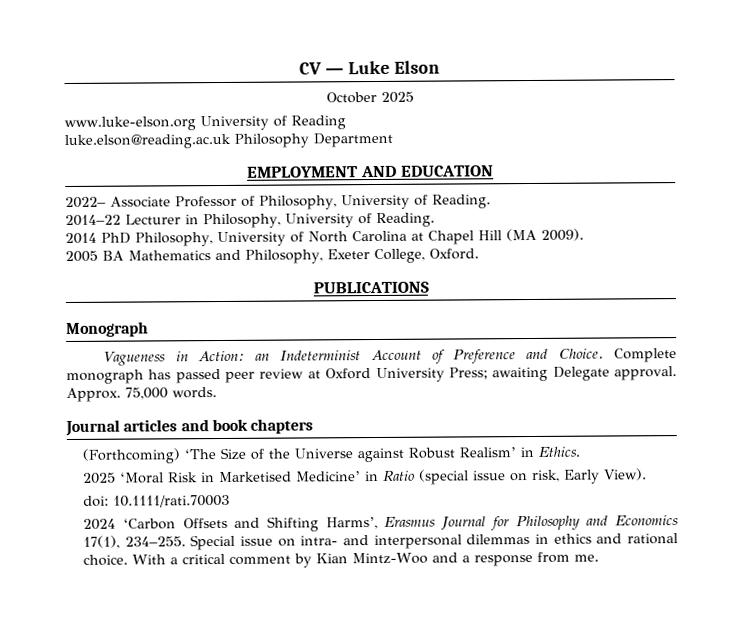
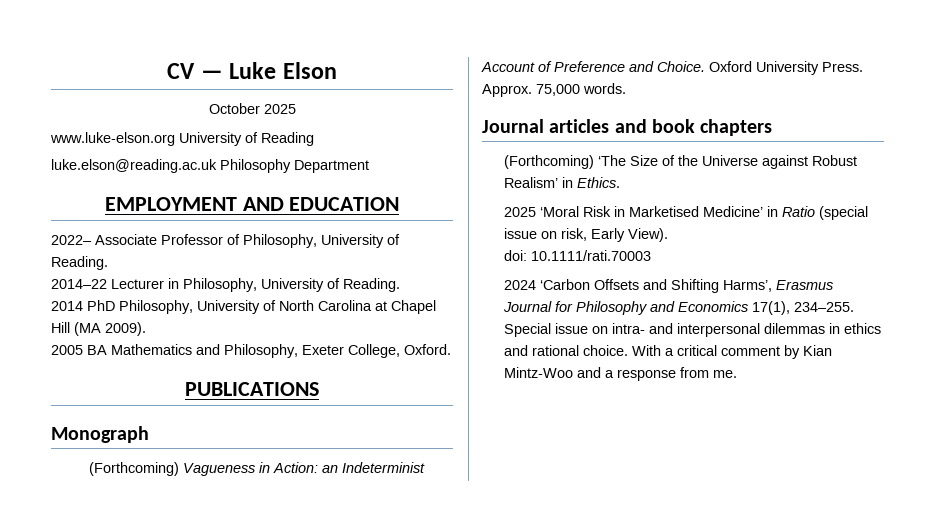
- Vagueness in Action: an Indeterminist Account of Preference and Choice.
+ (Forthcoming) Vagueness in Action: an Indeterminist Account of Preference and Choice.
- Complete monograph has passed peer review at Oxford University Press; awaiting Delegate approval.
+ Oxford University Press.

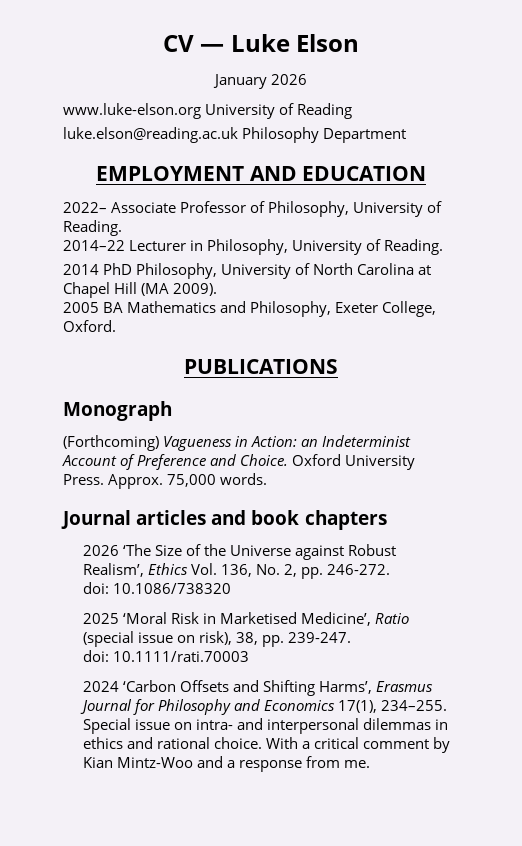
- October 2025
+ January 2026
- (Forthcoming) ‘The Size of the Universe against Robust Realism’ in Ethics.
+ 2026 ‘The Size of the Universe against Robust Realism’, Ethics Vol. 136, No. 2, pp. 246-272.
+ doi: 10.1086/738320
- 2025 ‘Moral Risk in Marketised Medicine’ in Ratio (special issue on risk, Early View).
+ 2025 ‘Moral Risk in Marketised Medicine’, Ratio (special issue on risk), 38, pp. 239-247.

